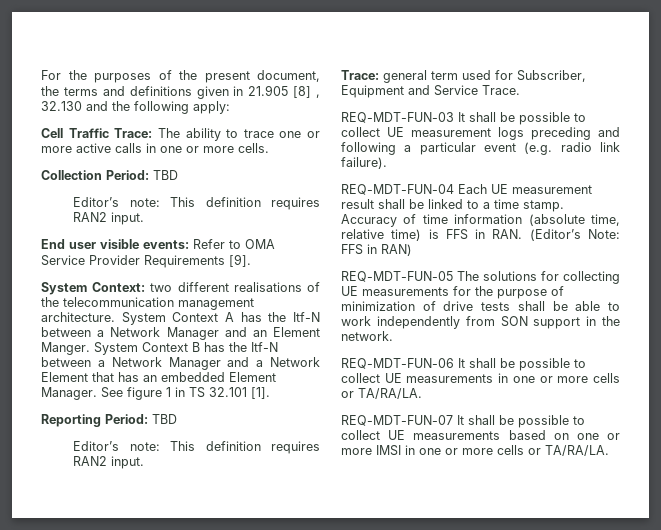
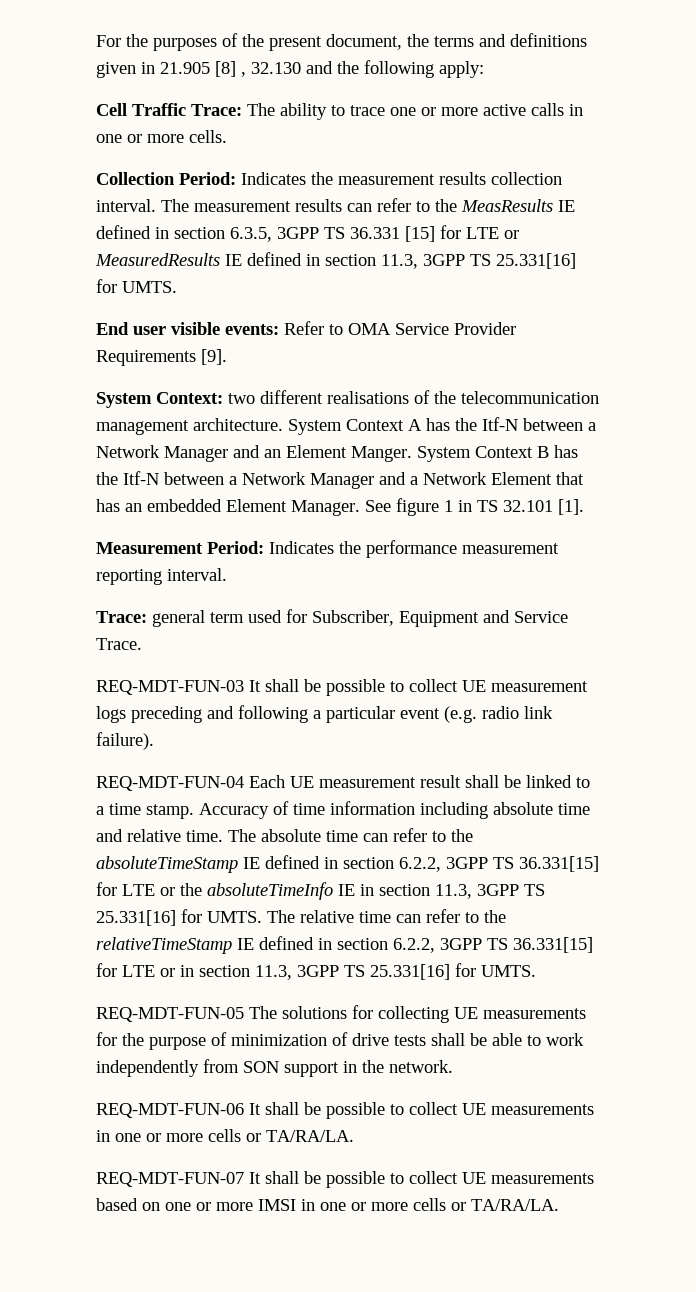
- Collection Period: TBD
- Editor’s note: This definition requires RAN2 input.
+ Collection Period: Indicates the measurement results collection interval. The measurement results can refer to the MeasResults IE defined in section 6.3.5, 3GPP TS 36.331 [15] for LTE or MeasuredResults IE defined in section 11.3, 3GPP TS 25.331[16] for UMTS.
- Reporting Period: TBD
- Editor’s note: This definition requires RAN2 input.
+ Measurement Period: Indicates the performance measurement reporting interval.
- Accuracy of time information (absolute time, relative time) is FFS in RAN. (Editor’s Note: FFS in RAN)
+ Accuracy of time information including absolute time and relative time. The absolute time can refer to the absoluteTimeStamp IE defined in section 6.2.2, 3GPP TS 36.331[15] for LTE or the absoluteTimeInfo IE in section 11.3, 3GPP TS 25.331[16] for UMTS. The relative time can refer to the relativeTimeStamp IE defined in section 6.2.2, 3GPP TS 36.331[15] for LTE or in section 11.3, 3GPP TS 25.331[16] for UMTS.

